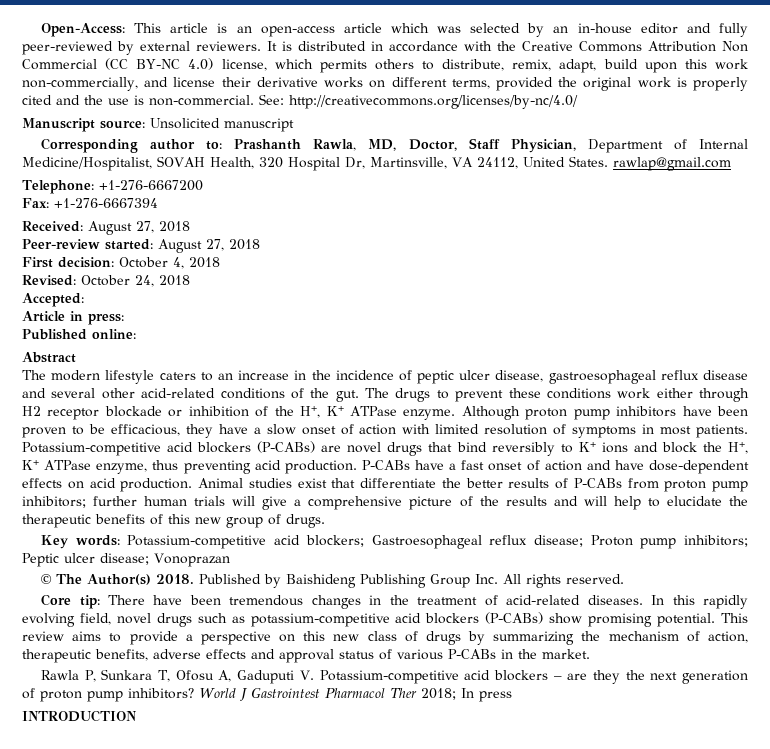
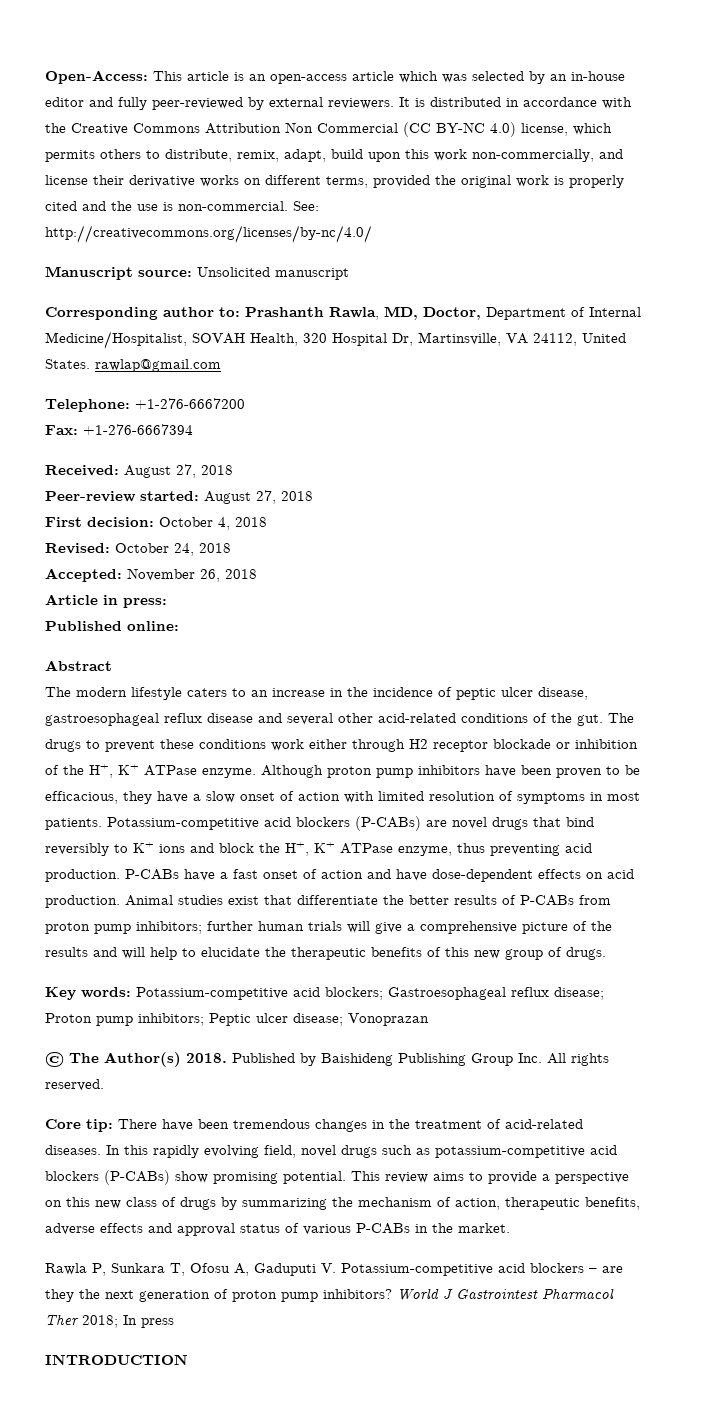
- Corresponding author to: Prashanth Rawla, MD, Doctor, Staff Physician, Department of Internal Medicine/Hospitalist, SOVAH Health, 320 Hospital Dr, Martinsville, VA 24112, United States. rawlap@gmail.com
+ Corresponding author to: Prashanth Rawla, MD, Doctor, Department of Internal Medicine/Hospitalist, SOVAH Health, 320 Hospital Dr, Martinsville, VA 24112, United States. rawlap@gmail.com
- Accepted:
+ Accepted: November 26, 2018

